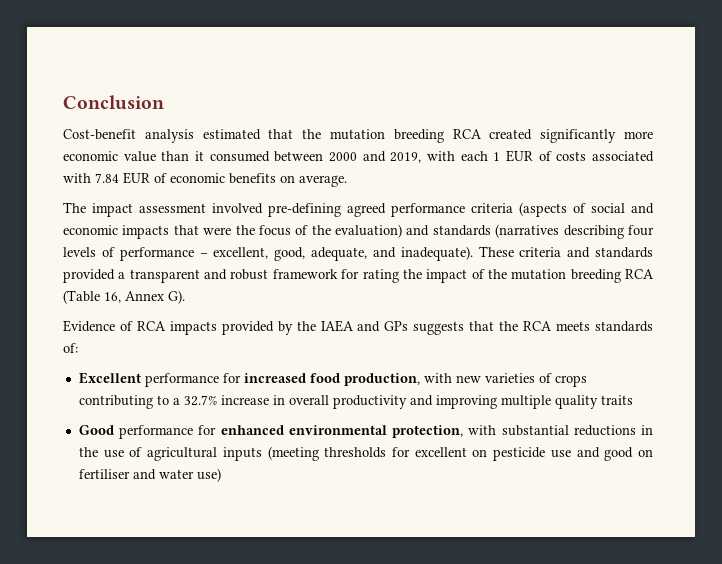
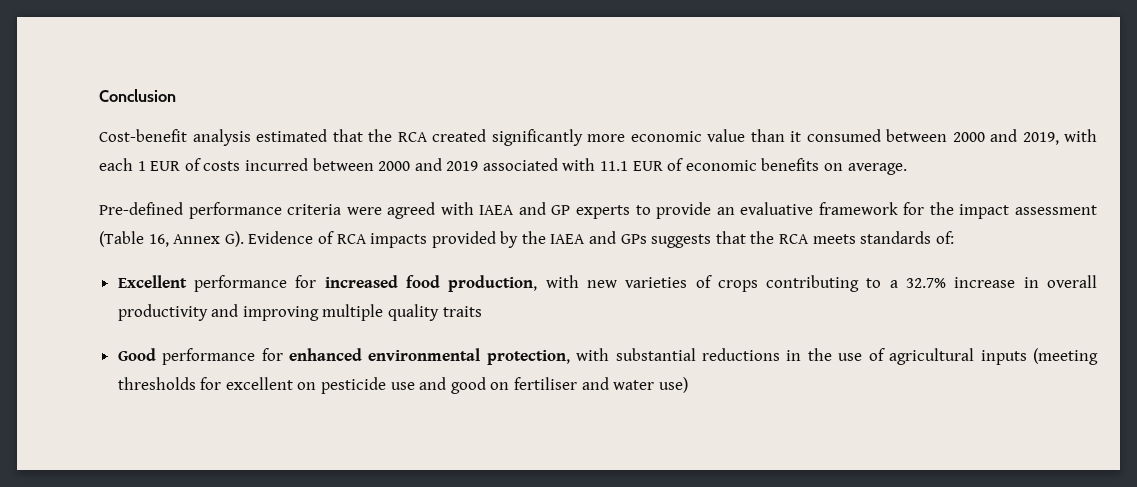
- Cost-benefit analysis estimated that the mutation breeding RCA created significantly more economic value than it consumed between 2000 and 2019, with each 1 EUR of costs associated with 7.84 EUR of economic benefits on average.
+ Cost-benefit analysis estimated that the RCA created significantly more economic value than it consumed between 2000 and 2019, with each 1 EUR of costs incurred between 2000 and 2019 associated with 11.1 EUR of economic benefits on average.
- The impact assessment involved pre-defining agreed performance criteria (aspects of social and economic impacts that were the focus of the evaluation) and standards (narratives describing four levels of performance – excellent, good, adequate, and inadequate). These criteria and standards provided a transparent and robust framework for rating the impact of the mutation breeding RCA (Table 16, Annex G).
- Evidence of RCA impacts provided by the IAEA and GPs suggests that the RCA meets standards of:
+ Pre-defined performance criteria were agreed with IAEA and GP experts to provide an evaluative framework for the impact assessment (Table 16, Annex G). Evidence of RCA impacts provided by the IAEA and GPs suggests that the RCA meets standards of:

